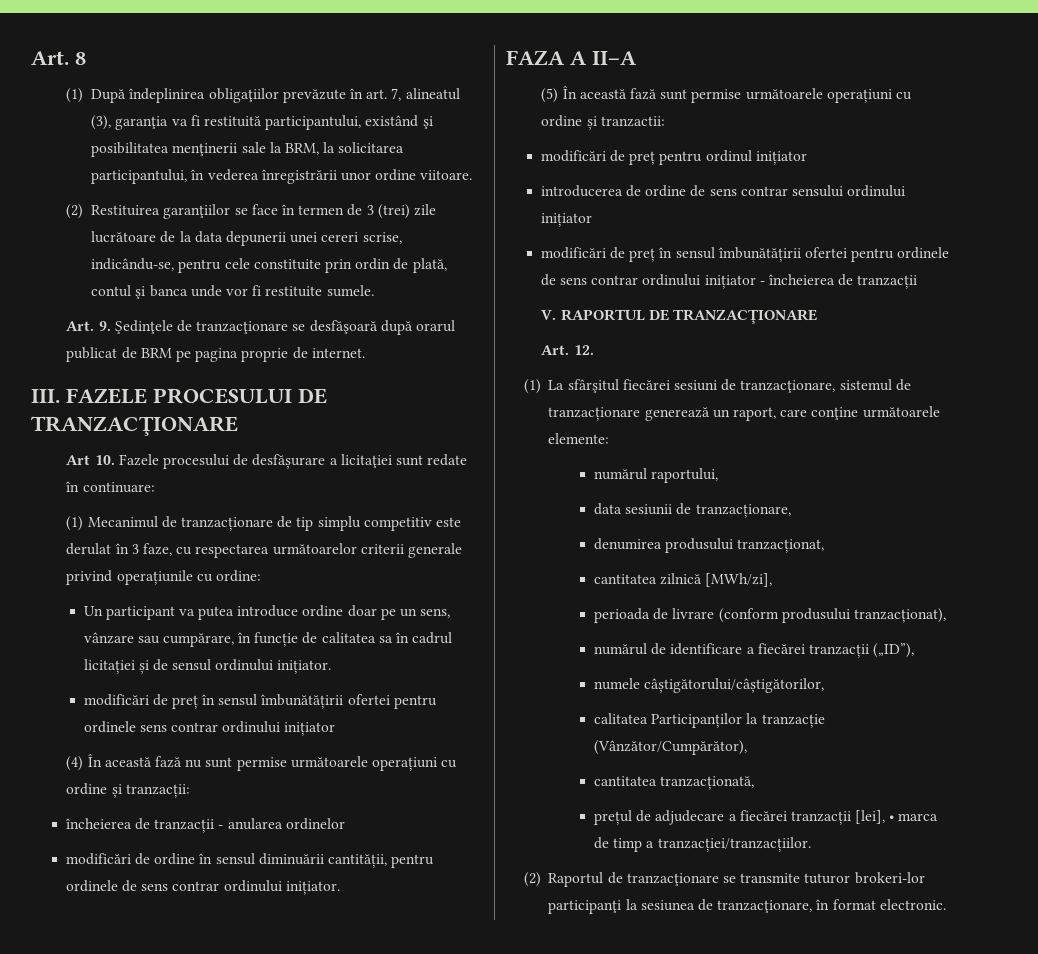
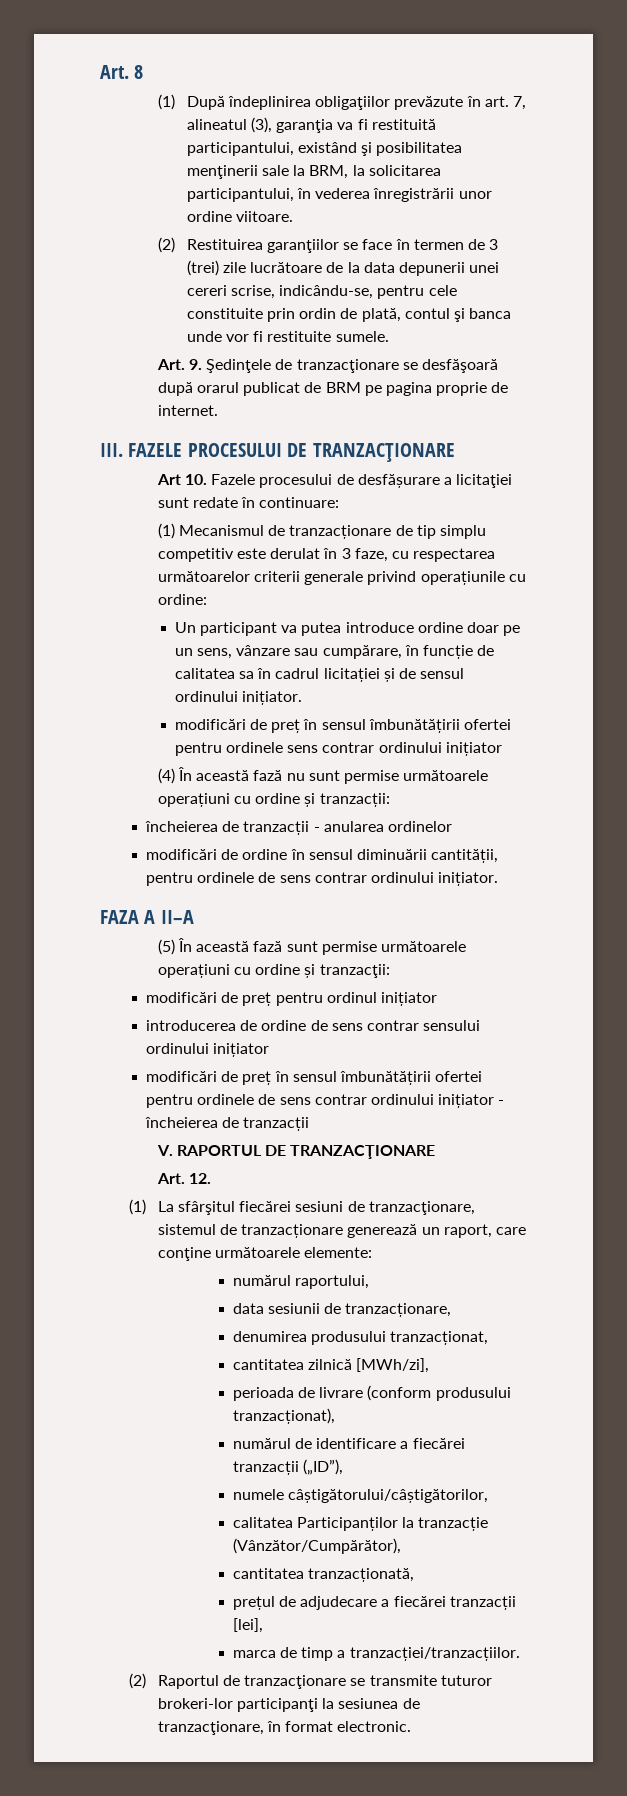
- (1) Mecanimul de tranzacționare de tip simplu competitiv este derulat în 3 faze, cu respectarea următoarelor criterii generale privind operațiunile cu ordine:
+ (1) Mecanismul de tranzacționare de tip simplu competitiv este derulat în 3 faze, cu respectarea următoarelor criterii generale privind operațiunile cu ordine:
- (5) În această fază sunt permise următoarele operațiuni cu ordine și tranzactii:
+ (5) În această fază sunt permise următoarele operațiuni cu ordine și tranzacţii:
- prețul de adjudecare a fiecărei tranzacții [lei], • marca de timp a tranzacției/tranzacțiilor.
+ prețul de adjudecare a fiecărei tranzacții [lei],
+ marca de timp a tranzacției/tranzacțiilor.

